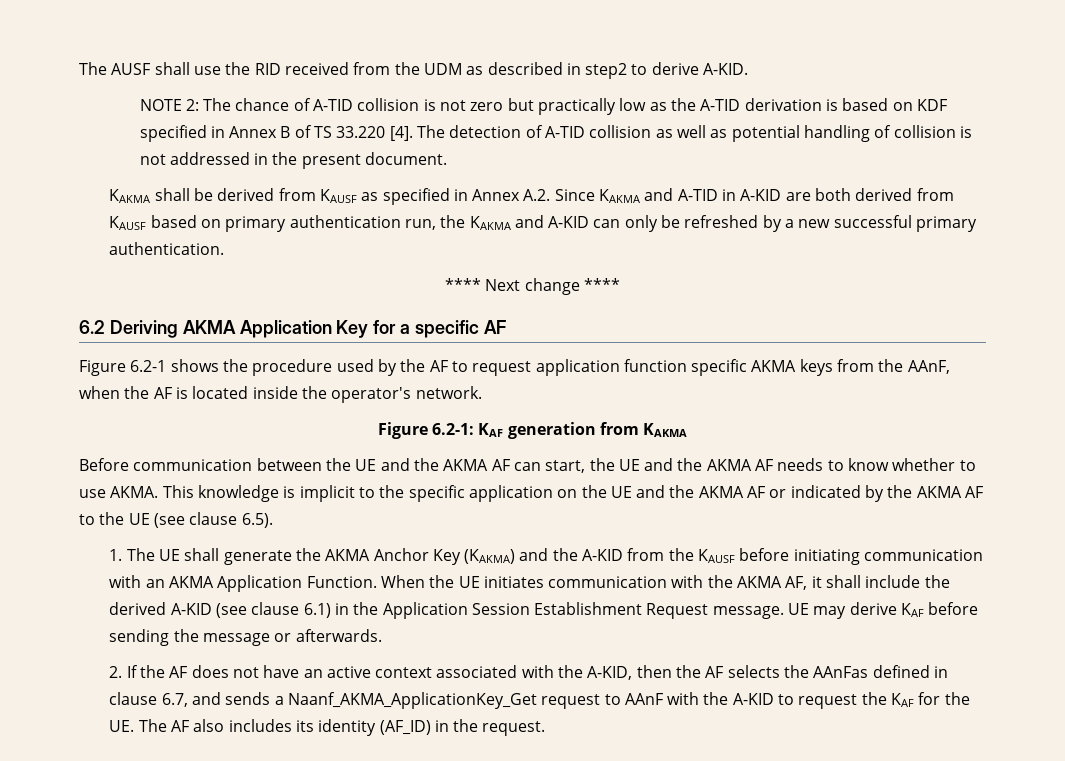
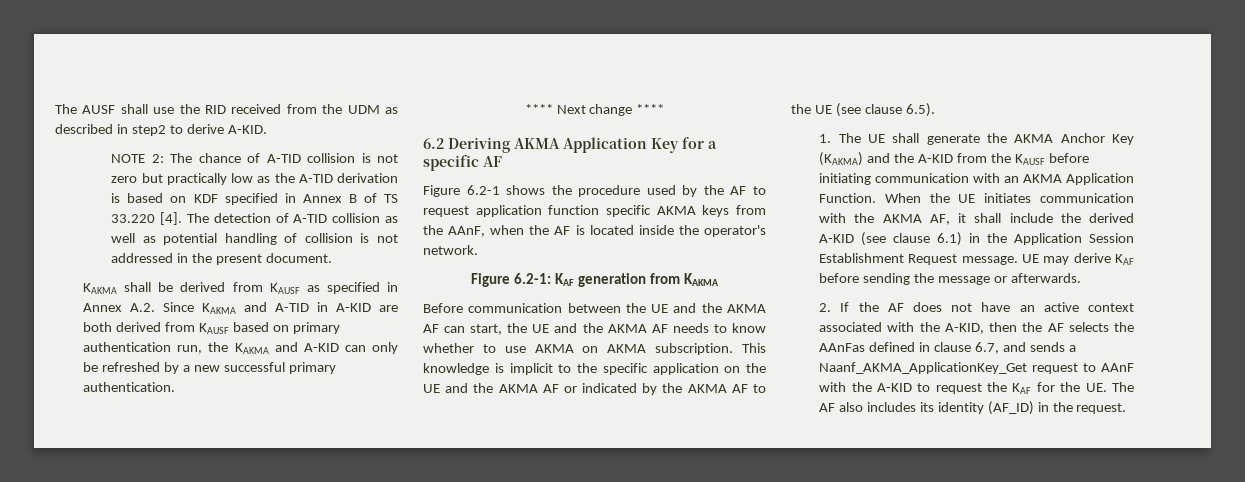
- Before communication between the UE and the AKMA AF can start, the UE and the AKMA AF needs to know whether to use AKMA.
+ Before communication between the UE and the AKMA AF can start, the UE and the AKMA AF needs to know whether to use AKMA on AKMA subscription.

